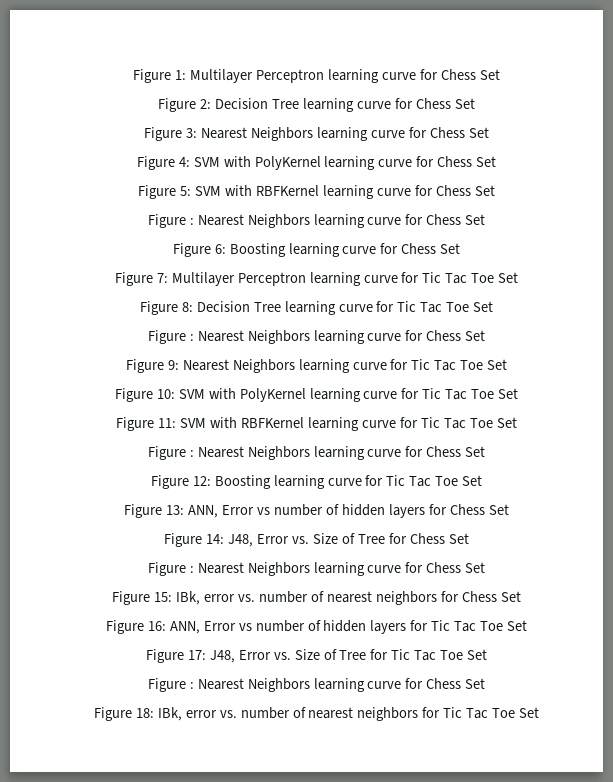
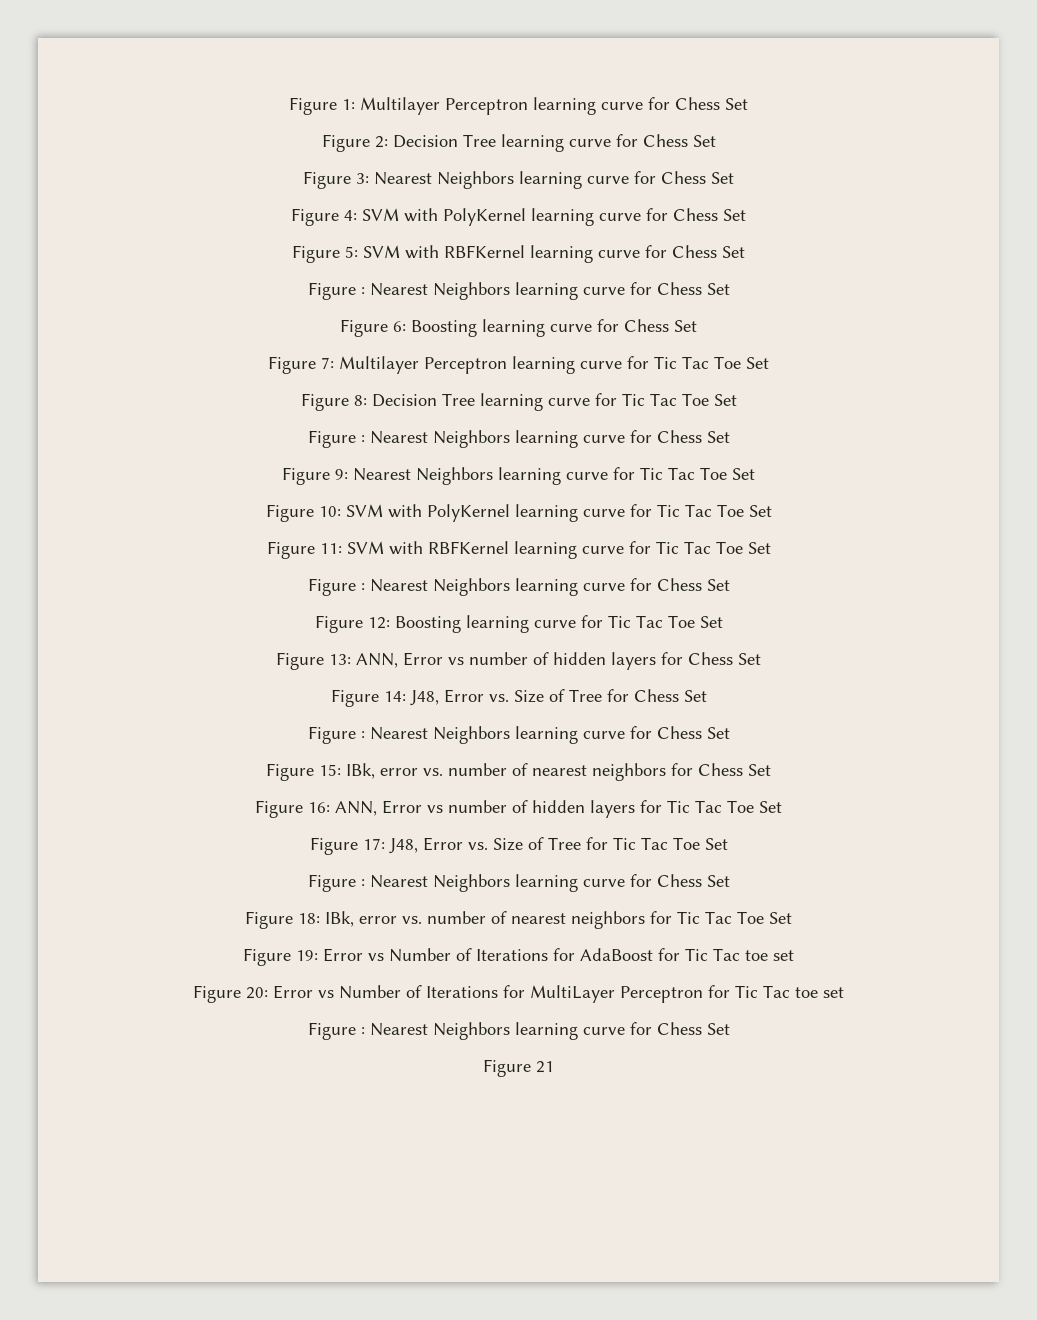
+ Figure 19: Error vs Number of Iterations for AdaBoost for Tic Tac toe set
+ Figure 20: Error vs Number of Iterations for MultiLayer Perceptron for Tic Tac toe set
+ Figure : Nearest Neighbors learning curve for Chess Set
+ Figure 21

